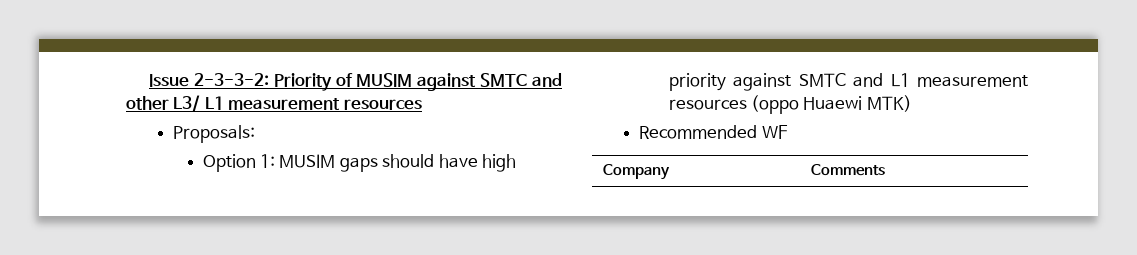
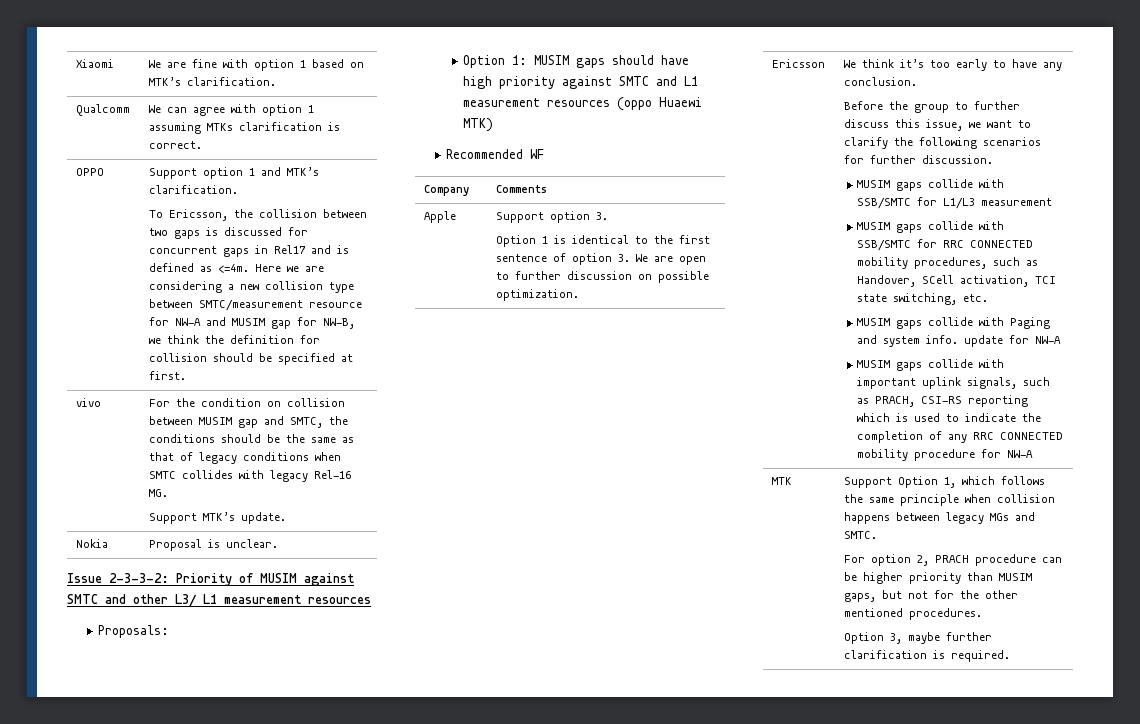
+ Xiaomi | We are fine with option 1 based on MTK’s clarification.
+ Qualcomm | We can agree with option 1 assuming MTKs clarification is correct.
+ OPPO | Support option 1 and MTK’s clarification.
+ To Ericsson, the collision between two gaps is discussed for concurrent gaps in Rel17 and is defined as <=4m. Here we are considering a new collision type between SMTC/measurement resource for NW-A and MUSIM gap for NW-B, we think the definition for collision should be specified at first.
+ vivo | For the condition on collision between MUSIM gap and SMTC, the conditions should be the same as that of legacy conditions when SMTC collides with legacy Rel-16 MG.
+ Support MTK’s update.
+ Nokia | Proposal is unclear.
+ Apple | Support option 3.
+ Option 1 is identical to the first sentence of option 3. We are open to further discussion on possible optimization.
+ Ericsson | We think it’s too early to have any conclusion.
+ Before the group to further discuss this issue, we want to clarify the following scenarios for further discussion.
+ MUSIM gaps collide with SSB/SMTC for L1/L3 measurement
+ MUSIM gaps collide with SSB/SMTC for RRC CONNECTED mobility procedures, such as Handover, SCell activation, TCI state switching, etc.
+ MUSIM gaps collide with Paging and system info. update for NW-A
+ MUSIM gaps collide with important uplink signals, such as PRACH, CSI-RS reporting which is used to indicate the completion of any RRC CONNECTED mobility procedure for NW-A
+ MTK | Support Option 1, which follows the same principle when collision happens between legacy MGs and SMTC.
+ For option 2, PRACH procedure can be higher priority than MUSIM gaps, but not for the other mentioned procedures.
+ Option 3, maybe further clarification is required.

